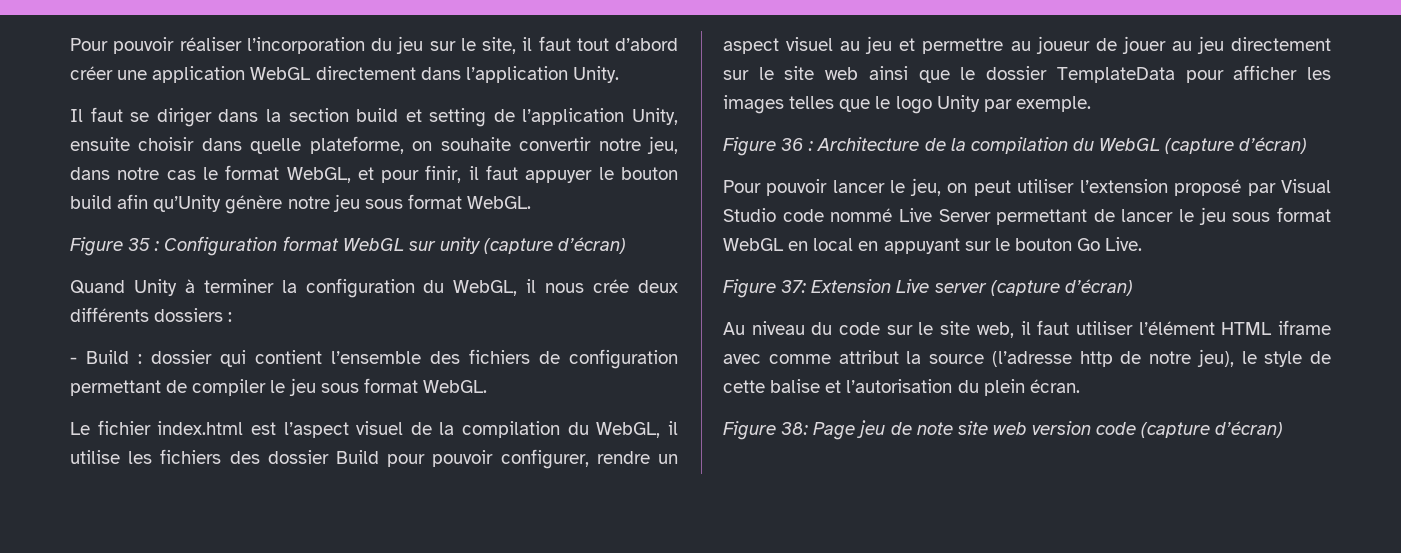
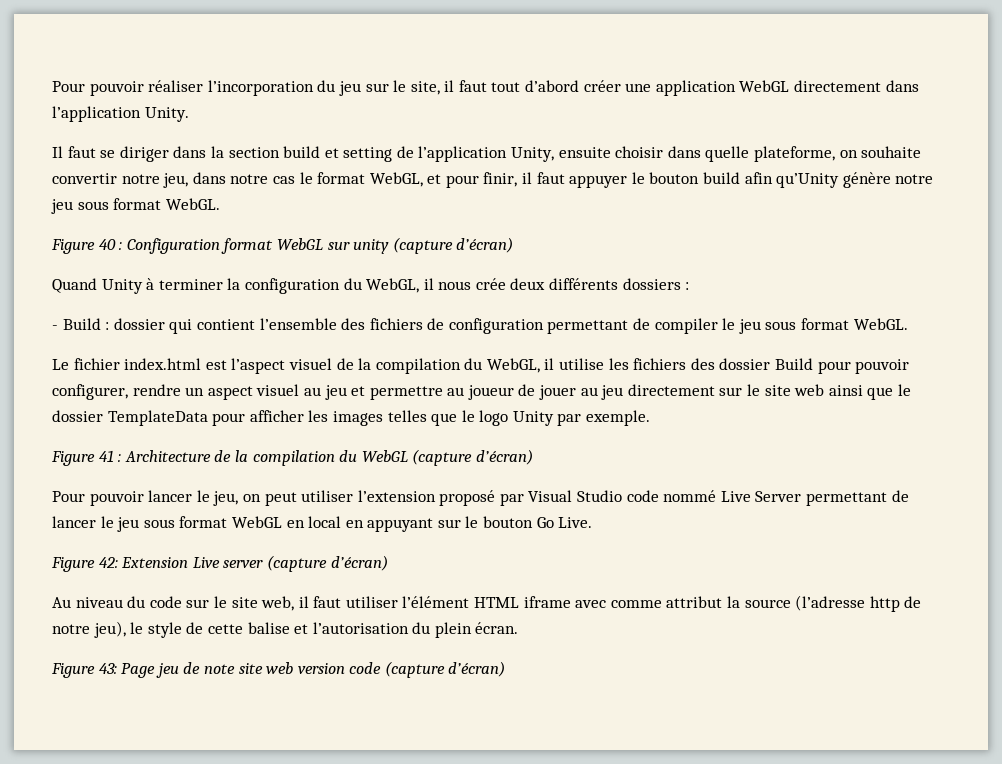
- Figure 35 : Configuration format WebGL sur unity (capture d’écran)
+ Figure 40 : Configuration format WebGL sur unity (capture d’écran)
- Figure 36 : Architecture de la compilation du WebGL (capture d’écran)
+ Figure 41 : Architecture de la compilation du WebGL (capture d’écran)
- Figure 37: Extension Live server (capture d’écran)
+ Figure 42: Extension Live server (capture d’écran)
- Figure 38: Page jeu de note site web version code (capture d’écran)
+ Figure 43: Page jeu de note site web version code (capture d’écran)

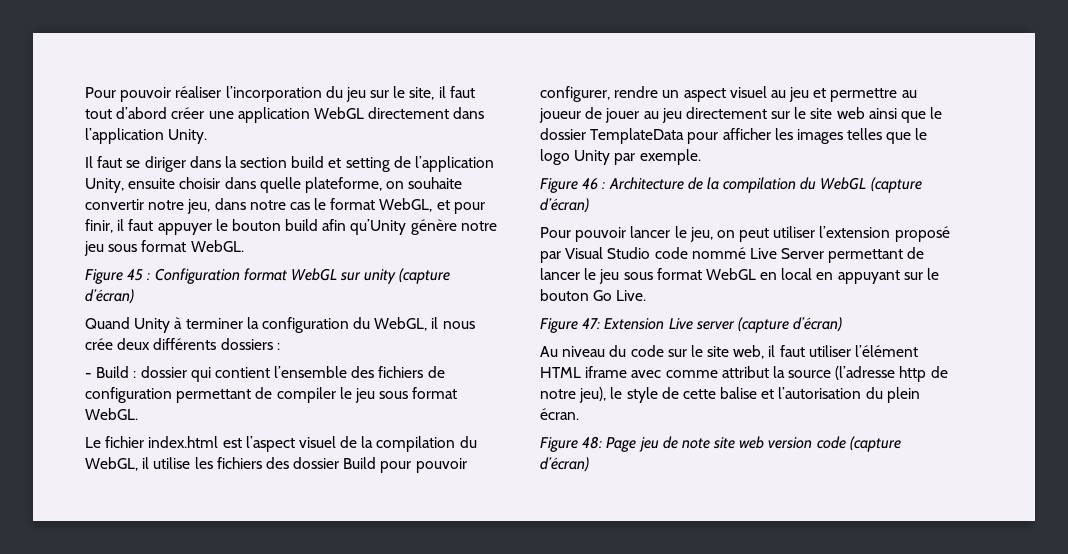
- Figure 40 : Configuration format WebGL sur unity (capture d’écran)
+ Figure 45 : Configuration format WebGL sur unity (capture d’écran)
- Figure 41 : Architecture de la compilation du WebGL (capture d’écran)
+ Figure 46 : Architecture de la compilation du WebGL (capture d’écran)
- Figure 42: Extension Live server (capture d’écran)
+ Figure 47: Extension Live server (capture d’écran)
- Figure 43: Page jeu de note site web version code (capture d’écran)
+ Figure 48: Page jeu de note site web version code (capture d’écran)

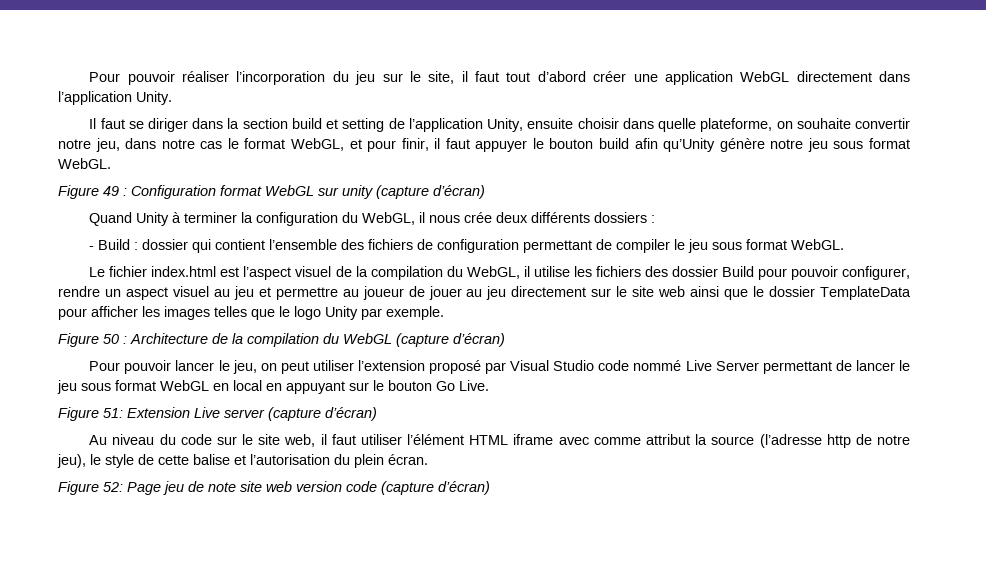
- Figure 45 : Configuration format WebGL sur unity (capture d’écran)
+ Figure 49 : Configuration format WebGL sur unity (capture d’écran)
- Figure 46 : Architecture de la compilation du WebGL (capture d’écran)
+ Figure 50 : Architecture de la compilation du WebGL (capture d’écran)
- Figure 47: Extension Live server (capture d’écran)
+ Figure 51: Extension Live server (capture d’écran)
- Figure 48: Page jeu de note site web version code (capture d’écran)
+ Figure 52: Page jeu de note site web version code (capture d’écran)

